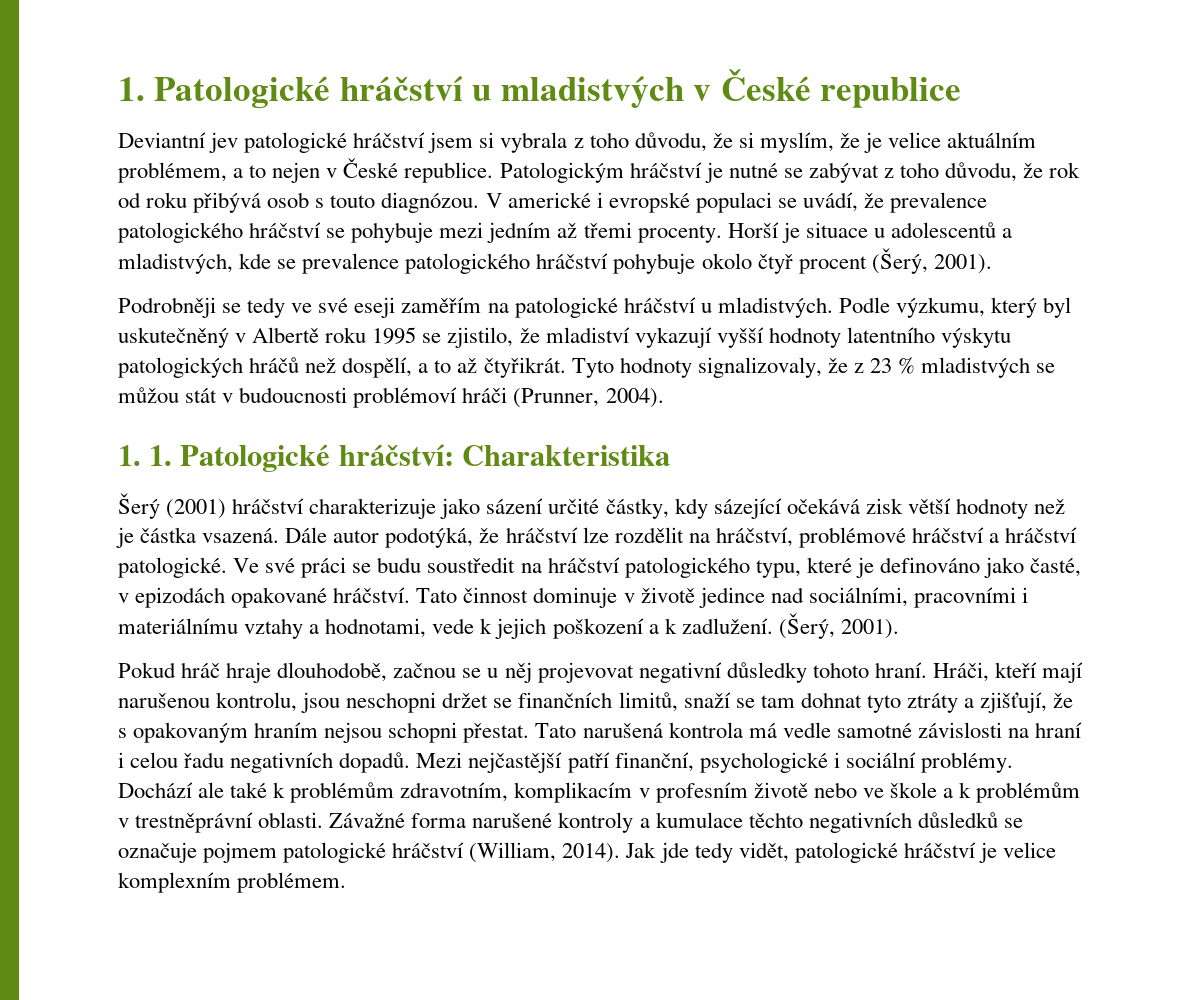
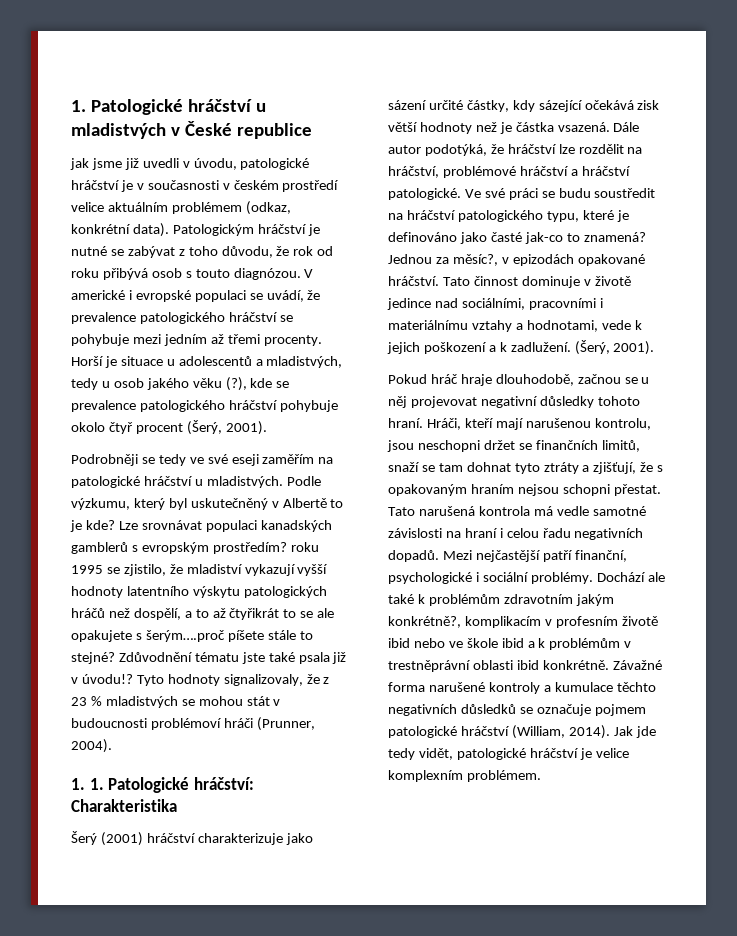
- Deviantní jev patologické hráčství jsem si vybrala z toho důvodu, že si myslím, že je velice aktuálním problémem, a to nejen v České republice.
+ jak jsme již uvedli v úvodu, patologické hráčství je v současnosti v českém prostředí velice aktuálním problémem (odkaz, konkrétní data).
- Horší je situace u adolescentů a mladistvých, kde se prevalence patologického hráčství pohybuje okolo čtyř procent (Šerý, 2001).
+ Horší je situace u adolescentů a mladistvých, tedy u osob jakého věku (?), kde se prevalence patologického hráčství pohybuje okolo čtyř procent (Šerý, 2001).
- Podle výzkumu, který byl uskutečněný v Albertě roku 1995 se zjistilo, že mladiství vykazují vyšší hodnoty latentního výskytu patologických hráčů než dospělí, a to až čtyřikrát.
+ Podle výzkumu, který byl uskutečněný v Albertě to je kde? Lze srovnávat populaci kanadských gamblerů s evropským prostředím? roku 1995 se zjistilo, že mladiství vykazují vyšší hodnoty latentního výskytu patologických hráčů než dospělí, a to až čtyřikrát to se ale opakujete s šerým….proč píšete stále to stejné? Zdůvodnění tématu jste také psala již v úvodu!?
- Tyto hodnoty signalizovaly, že z 23 % mladistvých se můžou stát v budoucnosti problémoví hráči (Prunner, 2004).
+ Tyto hodnoty signalizovaly, že z 23 % mladistvých se mohou stát v budoucnosti problémoví hráči (Prunner, 2004).
- Ve své práci se budu soustředit na hráčství patologického typu, které je definováno jako časté, v epizodách opakované hráčství.
+ Ve své práci se budu soustředit na hráčství patologického typu, které je definováno jako časté jak-co to znamená? Jednou za měsíc?, v epizodách opakované hráčství.
- Dochází ale také k problémům zdravotním, komplikacím v profesním životě nebo ve škole a k problémům v trestněprávní oblasti.
+ Dochází ale také k problémům zdravotním jakým konkrétně?, komplikacím v profesním životě ibid nebo ve škole ibid a k problémům v trestněprávní oblasti ibid konkrétně.

